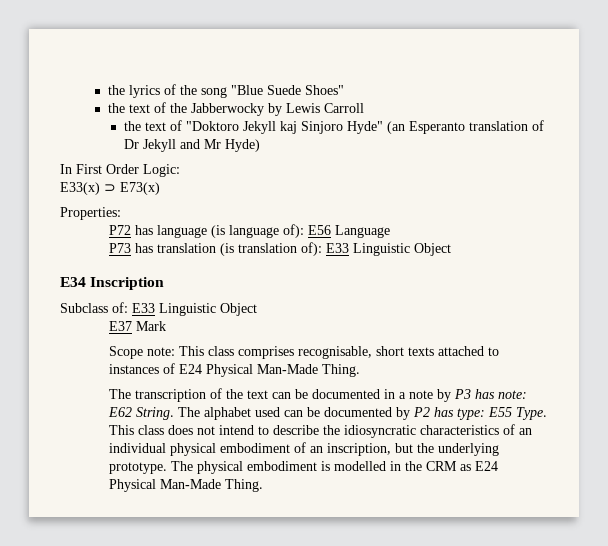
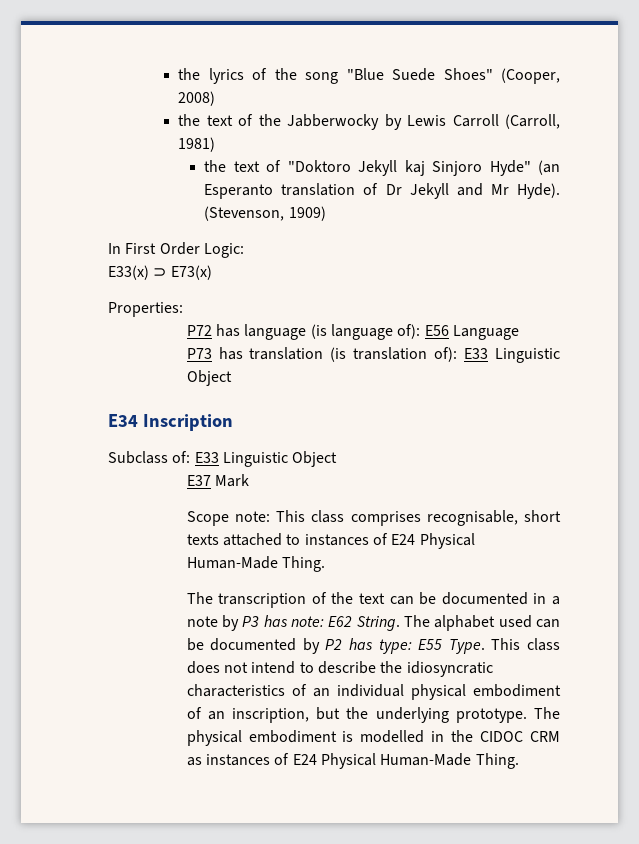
- the lyrics of the song "Blue Suede Shoes"
+ the lyrics of the song "Blue Suede Shoes" (Cooper, 2008)
- the text of the Jabberwocky by Lewis Carroll
+ the text of the Jabberwocky by Lewis Carroll (Carroll, 1981)
- the text of "Doktoro Jekyll kaj Sinjoro Hyde" (an Esperanto translation of Dr Jekyll and Mr Hyde)
+ the text of "Doktoro Jekyll kaj Sinjoro Hyde" (an Esperanto translation of Dr Jekyll and Mr Hyde). (Stevenson, 1909)
- Scope note: This class comprises recognisable, short texts attached to instances of E24 Physical Man-Made Thing.
+ Scope note: This class comprises recognisable, short texts attached to instances of E24 Physical Human-Made Thing.
- The physical embodiment is modelled in the CRM as E24 Physical Man-Made Thing.
+ The physical embodiment is modelled in the CIDOC CRM as instances of E24 Physical Human-Made Thing.

